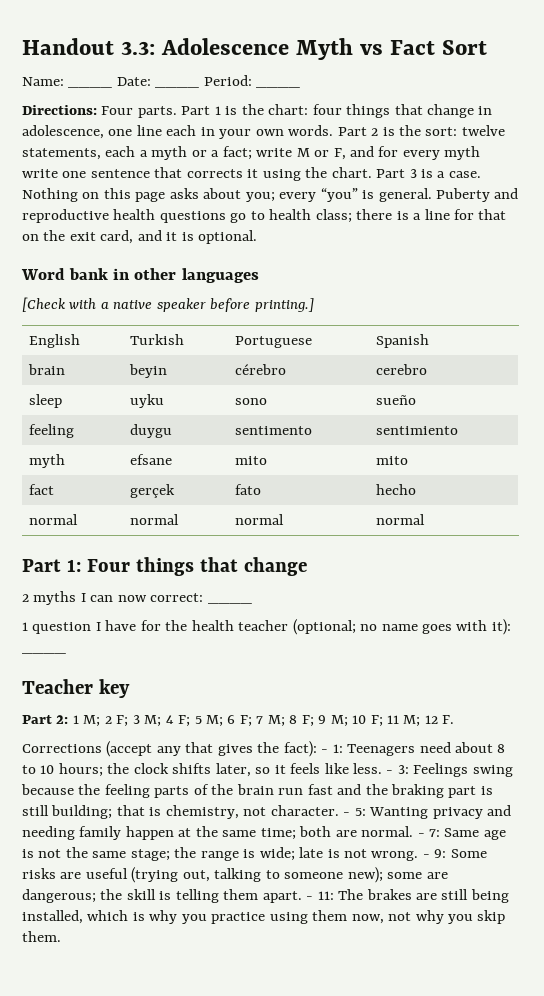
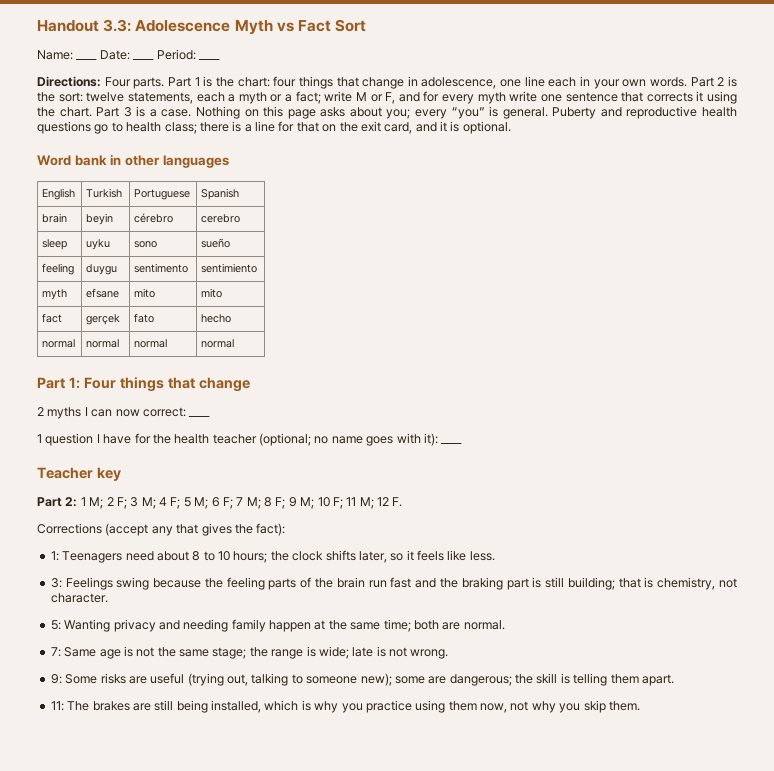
- [Check with a native speaker before printing.]
- Corrections (accept any that gives the fact): - 1:
+ Corrections (accept any that gives the fact):
+ 1:
- the clock shifts later, so it feels like less. - 3:
+ the clock shifts later, so it feels like less.
+ 3:
- that is chemistry, not character. - 5:
+ that is chemistry, not character.
+ 5:
- both are normal. - 7:
+ both are normal.
+ 7:
- late is not wrong. - 9:
+ late is not wrong.
+ 9:
- the skill is telling them apart. - 11:
+ the skill is telling them apart.
+ 11:

